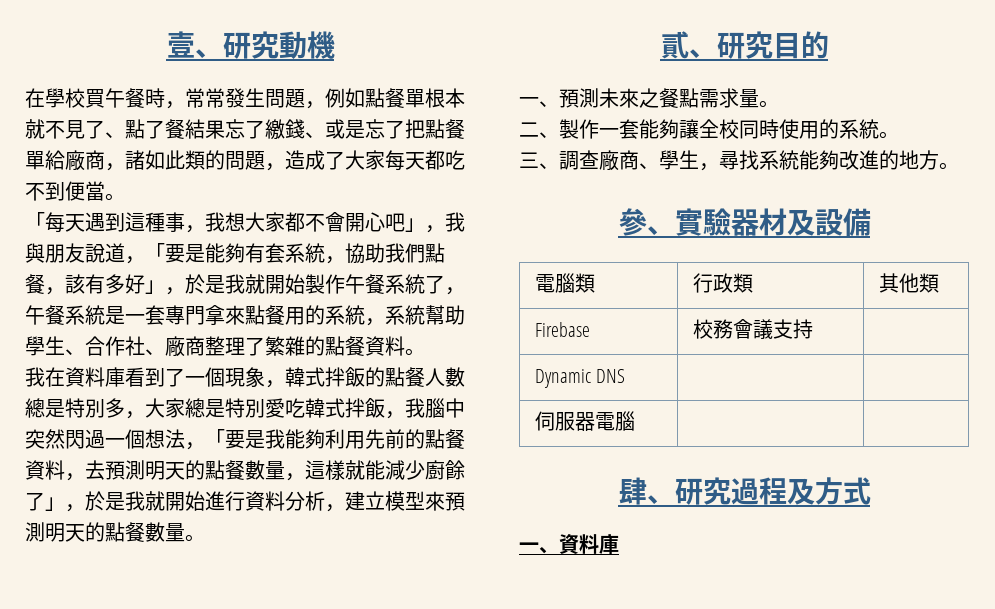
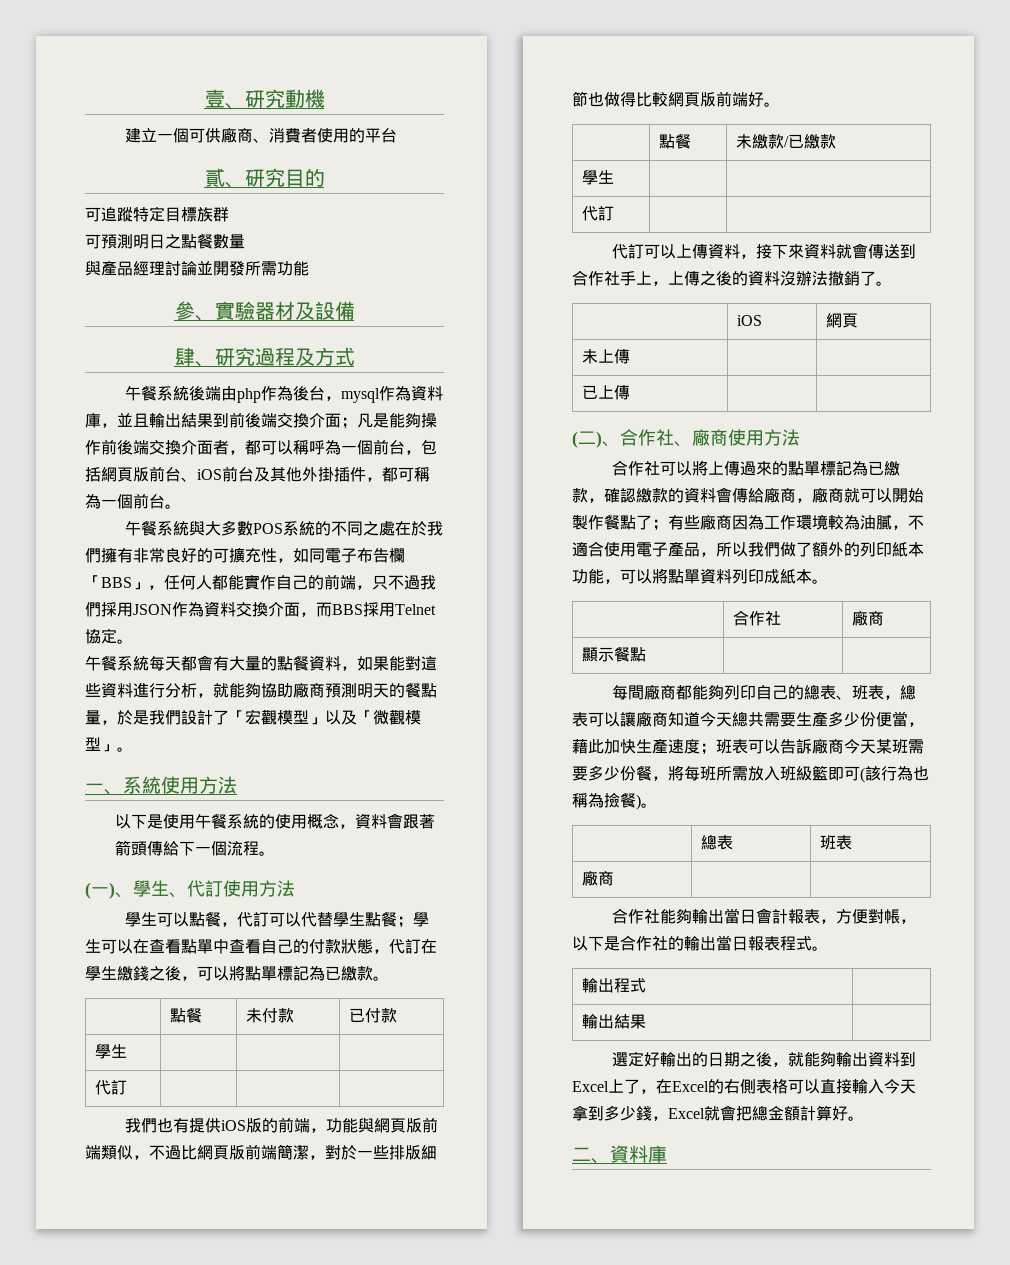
- 在學校買午餐時，常常發生問題，例如點餐單根本就不見了、點了餐結果忘了繳錢、或是忘了把點餐單給廠商，諸如此類的問題，造成了大家每天都吃不到便當。
- 「每天遇到這種事，我想大家都不會開心吧」，我與朋友說道，「要是能夠有套系統，協助我們點餐，該有多好」，於是我就開始製作午餐系統了，午餐系統是一套專門拿來點餐用的系統，系統幫助學生、合作社、廠商整理了繁雜的點餐資料。
- 我在資料庫看到了一個現象，韓式拌飯的點餐人數總是特別多，大家總是特別愛吃韓式拌飯，我腦中突然閃過一個想法，「要是我能夠利用先前的點餐資料，去預測明天的點餐數量，這樣就能減少廚餘了」，於是我就開始進行資料分析，建立模型來預測明天的點餐數量。
+ 建立一個可供廠商、消費者使用的平台
  貳、研究目的
- 一、預測未來之餐點需求量。
- 二、製作一套能夠讓全校同時使用的系統。
- 三、調查廠商、學生，尋找系統能夠改進的地方。
+ 可追蹤特定目標族群
+ 可預測明日之點餐數量
+ 與產品經理討論並開發所需功能
- 電腦類 | 行政類 | 其他類
- Firebase | 校務會議支持 |
- Dynamic DNS | |
- 伺服器電腦 | |
- 一、資料庫
+ 午餐系統後端由php作為後台，mysql作為資料庫，並且輸出結果到前後端交換介面；凡是能夠操作前後端交換介面者，都可以稱呼為一個前台，包括網頁版前台、iOS前台及其他外掛插件，都可稱為一個前台。
+ 午餐系統與大多數POS系統的不同之處在於我們擁有非常良好的可擴充性，如同電子布告欄「BBS」，任何人都能實作自己的前端，只不過我們採用JSON作為資料交換介面，而BBS採用Telnet協定。
+ 午餐系統每天都會有大量的點餐資料，如果能對這些資料進行分析，就能夠協助廠商預測明天的餐點量，於是我們設計了「宏觀模型」以及「微觀模型」。
+ 一、系統使用方法
+ 以下是使用午餐系統的使用概念，資料會跟著箭頭傳給下一個流程。
+ (一)、學生、代訂使用方法
+ 學生可以點餐，代訂可以代替學生點餐；學生可以在查看點單中查看自己的付款狀態，代訂在學生繳錢之後，可以將點單標記為已繳款。
+ | 點餐 | 未付款 | 已付款
+ 學生 | | |
+ 代訂 | | |
+ 我們也有提供iOS版的前端，功能與網頁版前端類似，不過比網頁版前端簡潔，對於一些排版細節也做得比較網頁版前端好。
+ | 點餐 | 未繳款/已繳款
+ 學生 | |
+ 代訂 | |
+ 代訂可以上傳資料，接下來資料就會傳送到合作社手上，上傳之後的資料沒辦法撤銷了。
+ | iOS | 網頁
+ 未上傳 | |
+ 已上傳 | |
+ (二)、合作社、廠商使用方法
+ 合作社可以將上傳過來的點單標記為已繳款，確認繳款的資料會傳給廠商，廠商就可以開始製作餐點了；有些廠商因為工作環境較為油膩，不適合使用電子產品，所以我們做了額外的列印紙本功能，可以將點單資料列印成紙本。
+ | 合作社 | 廠商
+ 顯示餐點 | |
+ 每間廠商都能夠列印自己的總表、班表，總表可以讓廠商知道今天總共需要生產多少份便當，藉此加快生產速度；班表可以告訴廠商今天某班需要多少份餐，將每班所需放入班級籃即可(該行為也稱為撿餐)。
+ | 總表 | 班表
+ 廠商 | |
+ 合作社能夠輸出當日會計報表，方便對帳，以下是合作社的輸出當日報表程式。
+ 輸出程式 |
+ 輸出結果 |
+ 選定好輸出的日期之後，就能夠輸出資料到Excel上了，在Excel的右側表格可以直接輸入今天拿到多少錢，Excel就會把總金額計算好。
+ 二、資料庫

